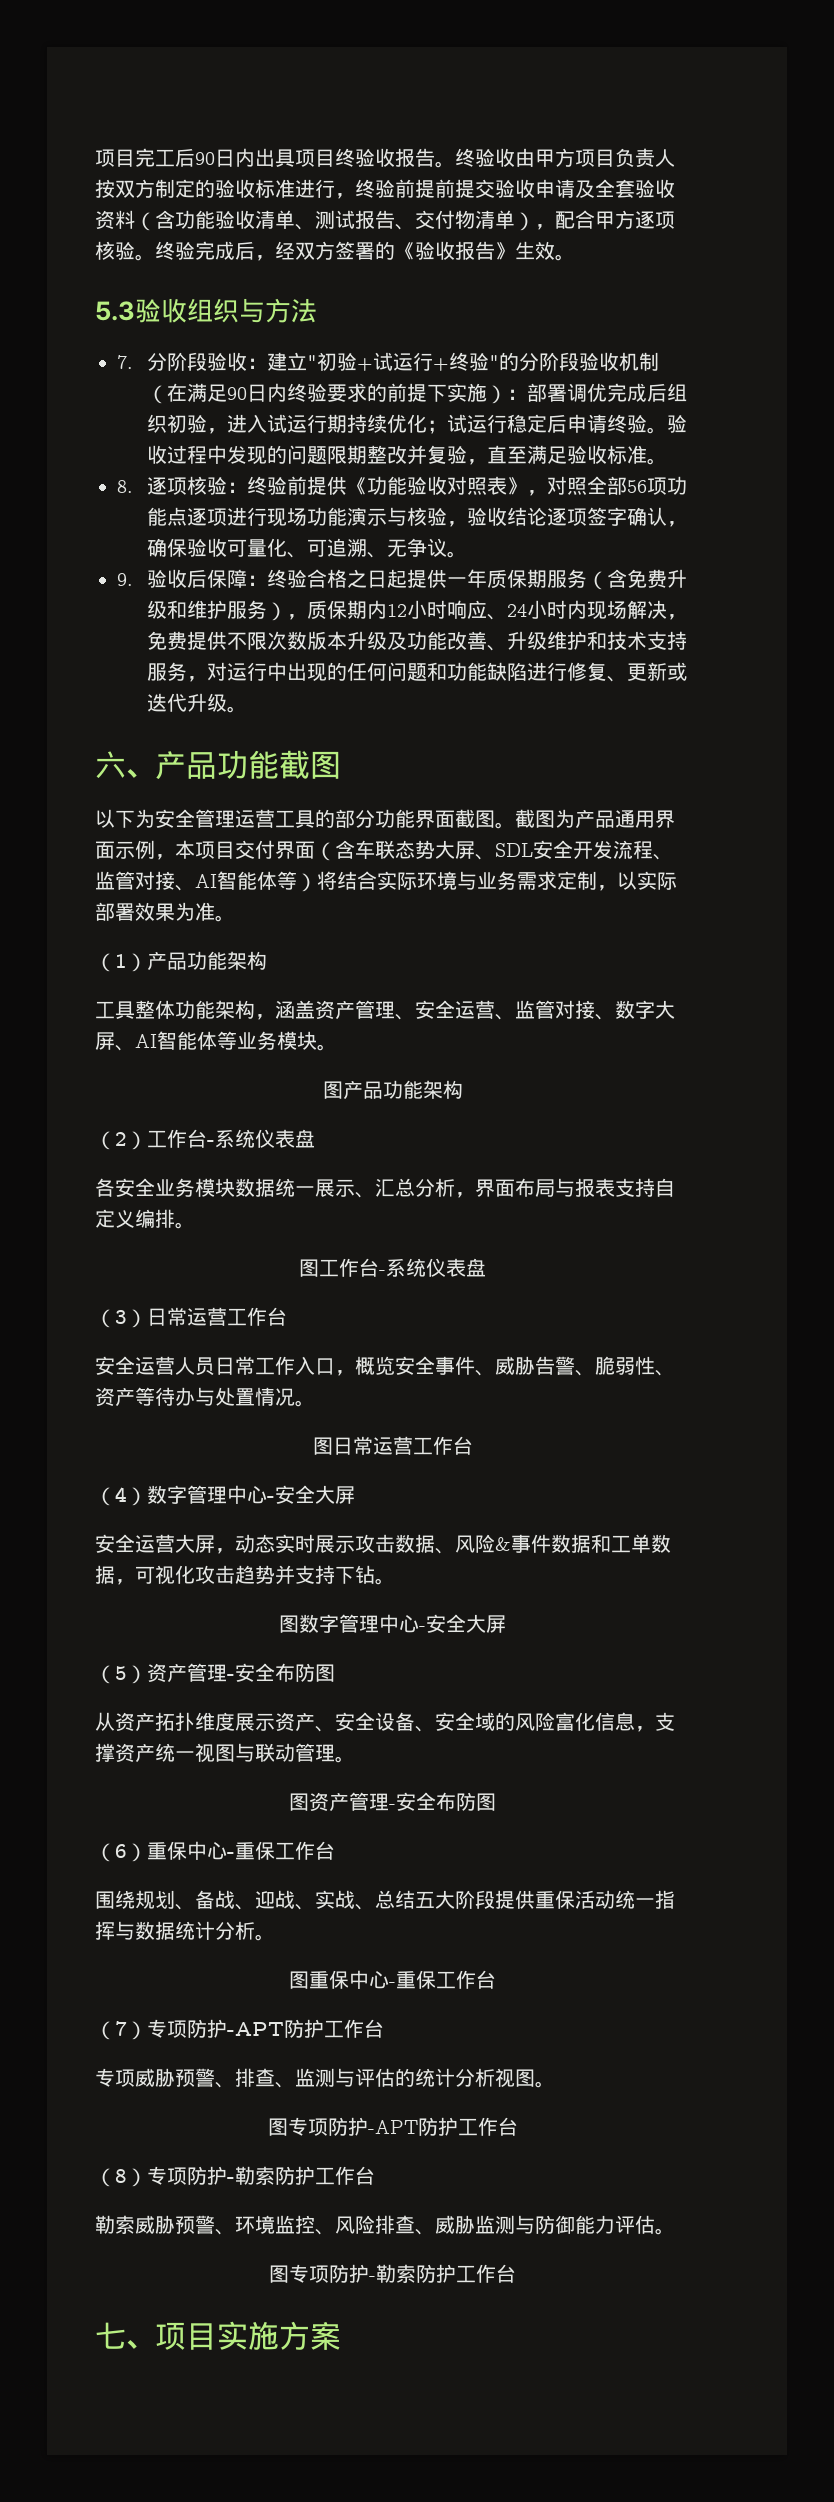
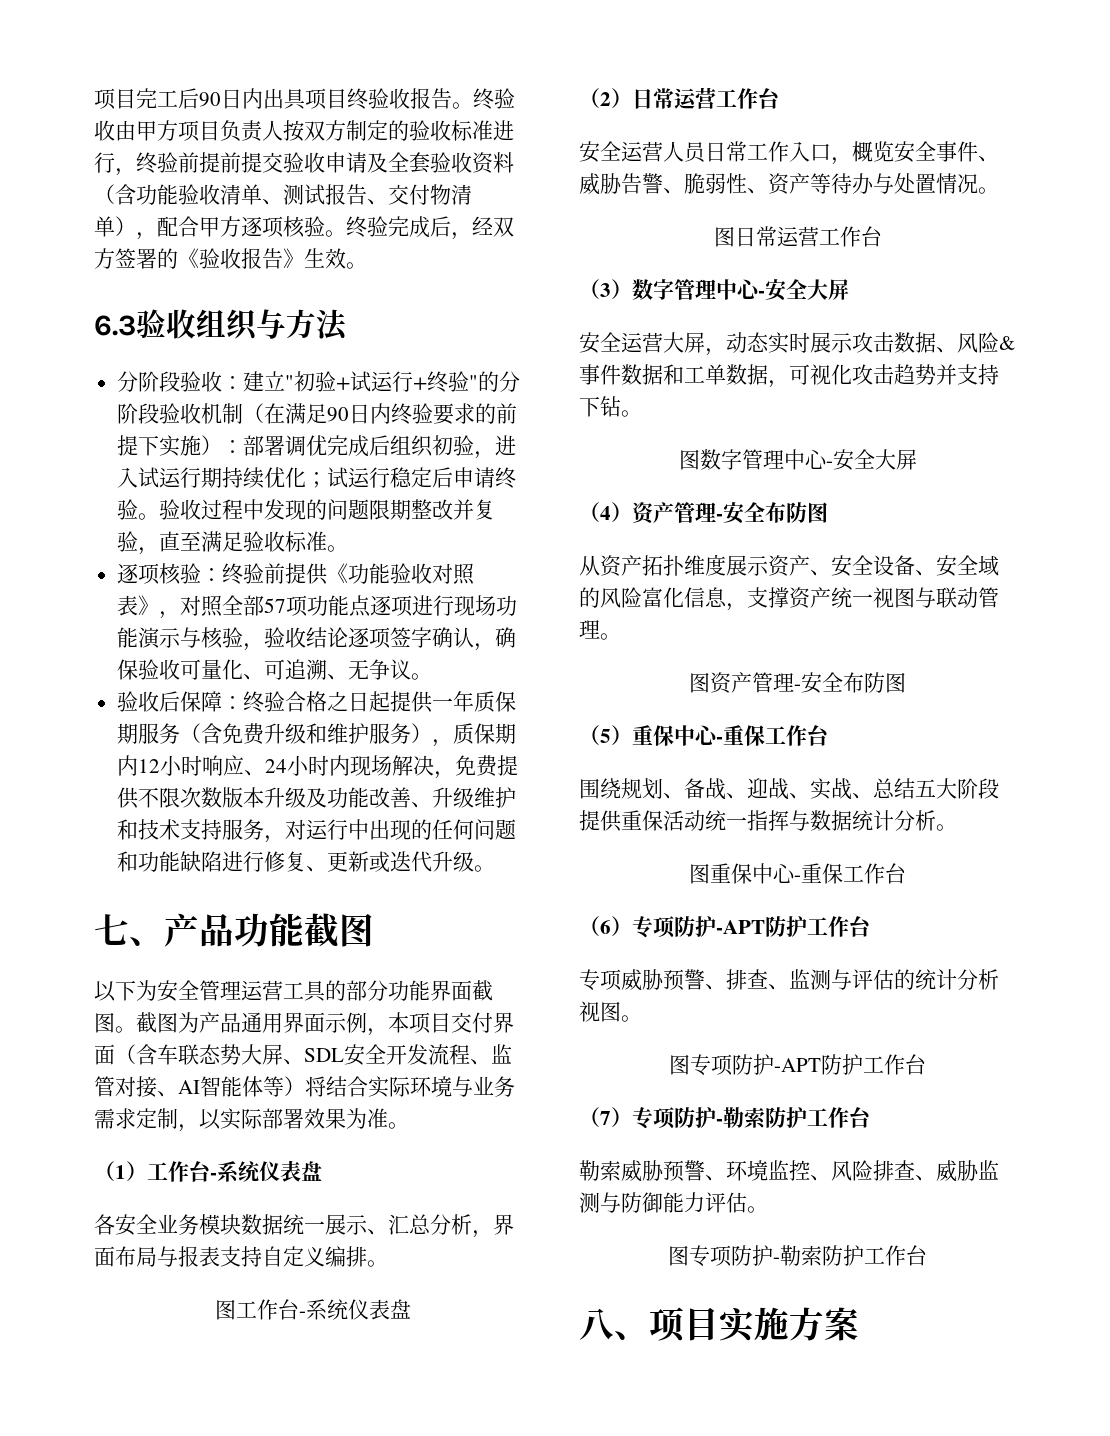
- 5.3验收组织与方法
+ 6.3验收组织与方法
- 7.分阶段验收：建立"初验+试运行+终验"的分阶段验收机制（在满足90日内终验要求的前提下实施）：部署调优完成后组织初验，进入试运行期持续优化；试运行稳定后申请终验。
+ 分阶段验收：建立"初验+试运行+终验"的分阶段验收机制（在满足90日内终验要求的前提下实施）：部署调优完成后组织初验，进入试运行期持续优化；试运行稳定后申请终验。
- 8.逐项核验：终验前提供《功能验收对照表》，对照全部56项功能点逐项进行现场功能演示与核验，验收结论逐项签字确认，确保验收可量化、可追溯、无争议。
+ 逐项核验：终验前提供《功能验收对照表》，对照全部57项功能点逐项进行现场功能演示与核验，验收结论逐项签字确认，确保验收可量化、可追溯、无争议。
- 9.验收后保障：终验合格之日起提供一年质保期服务（含免费升级和维护服务），质保期内12小时响应、24小时内现场解决，免费提供不限次数版本升级及功能改善、升级维护和技术支持服务，对运行中出现的任何问题和功能缺陷进行修复、更新或迭代升级。
+ 验收后保障：终验合格之日起提供一年质保期服务（含免费升级和维护服务），质保期内12小时响应、24小时内现场解决，免费提供不限次数版本升级及功能改善、升级维护和技术支持服务，对运行中出现的任何问题和功能缺陷进行修复、更新或迭代升级。
- 六、产品功能截图
+ 七、产品功能截图
- （1）产品功能架构
- 工具整体功能架构，涵盖资产管理、安全运营、监管对接、数字大屏、AI智能体等业务模块。
- 图产品功能架构
- （2）工作台-系统仪表盘
+ （1）工作台-系统仪表盘
- （3）日常运营工作台
+ （2）日常运营工作台
- （4）数字管理中心-安全大屏
+ （3）数字管理中心-安全大屏
- （5）资产管理-安全布防图
+ （4）资产管理-安全布防图
- （6）重保中心-重保工作台
+ （5）重保中心-重保工作台
- （7）专项防护-APT防护工作台
+ （6）专项防护-APT防护工作台
- （8）专项防护-勒索防护工作台
+ （7）专项防护-勒索防护工作台
- 七、项目实施方案
+ 八、项目实施方案

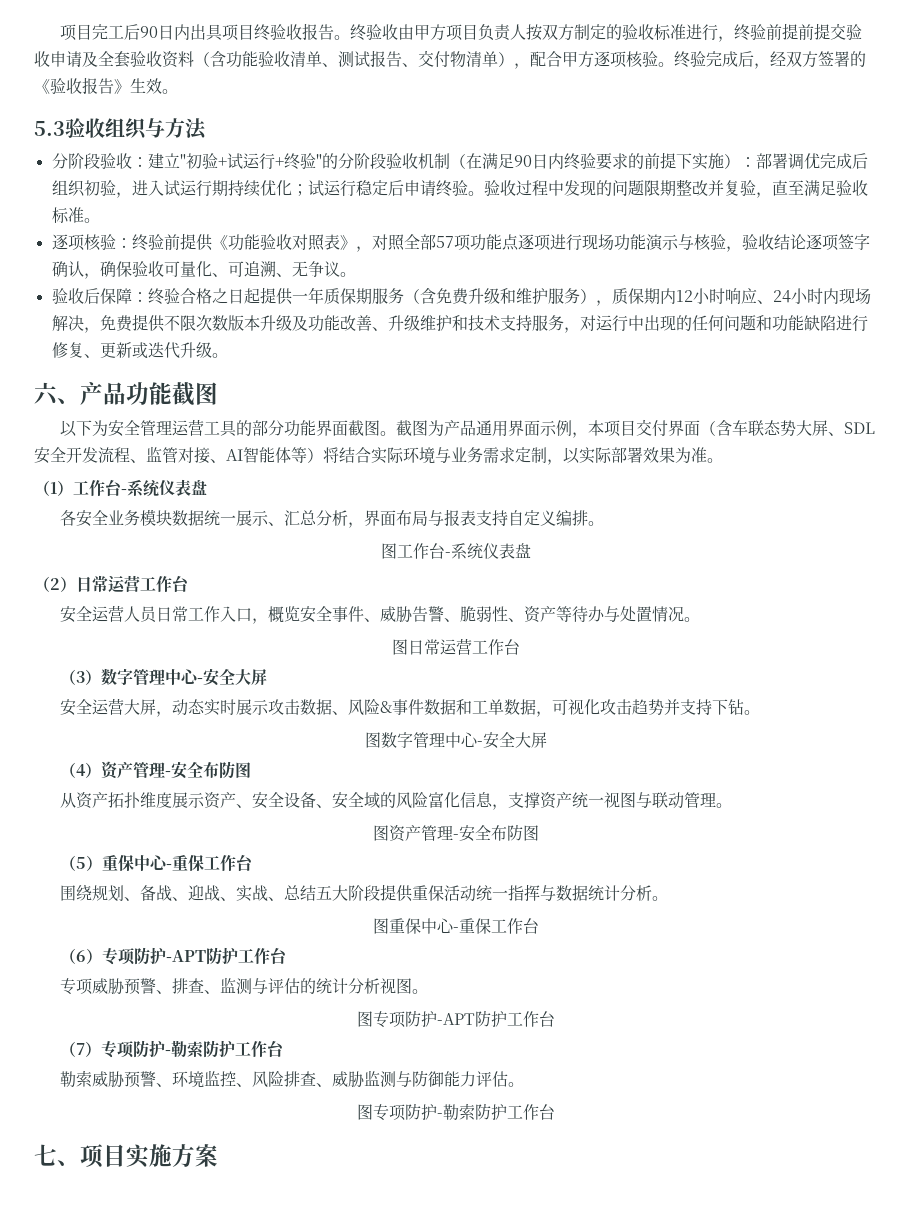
- 6.3验收组织与方法
+ 5.3验收组织与方法
- 七、产品功能截图
+ 六、产品功能截图
- 八、项目实施方案
+ 七、项目实施方案

